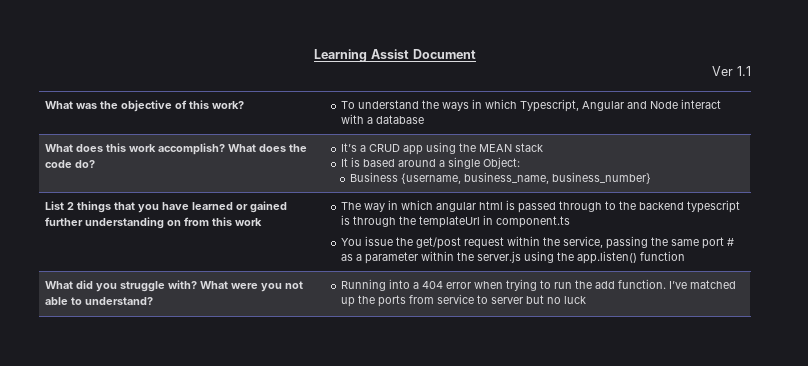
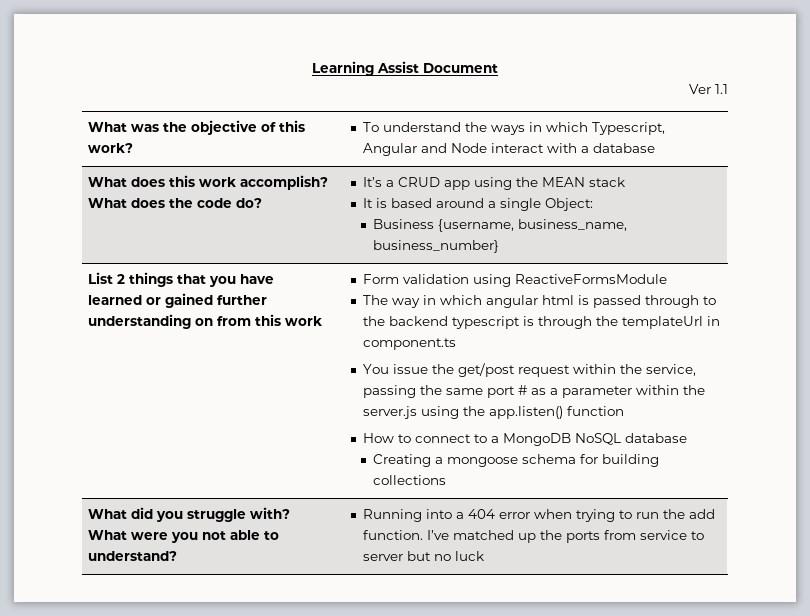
+ Form validation using ReactiveFormsModule
+ How to connect to a MongoDB NoSQL database
+ Creating a mongoose schema for building collections

